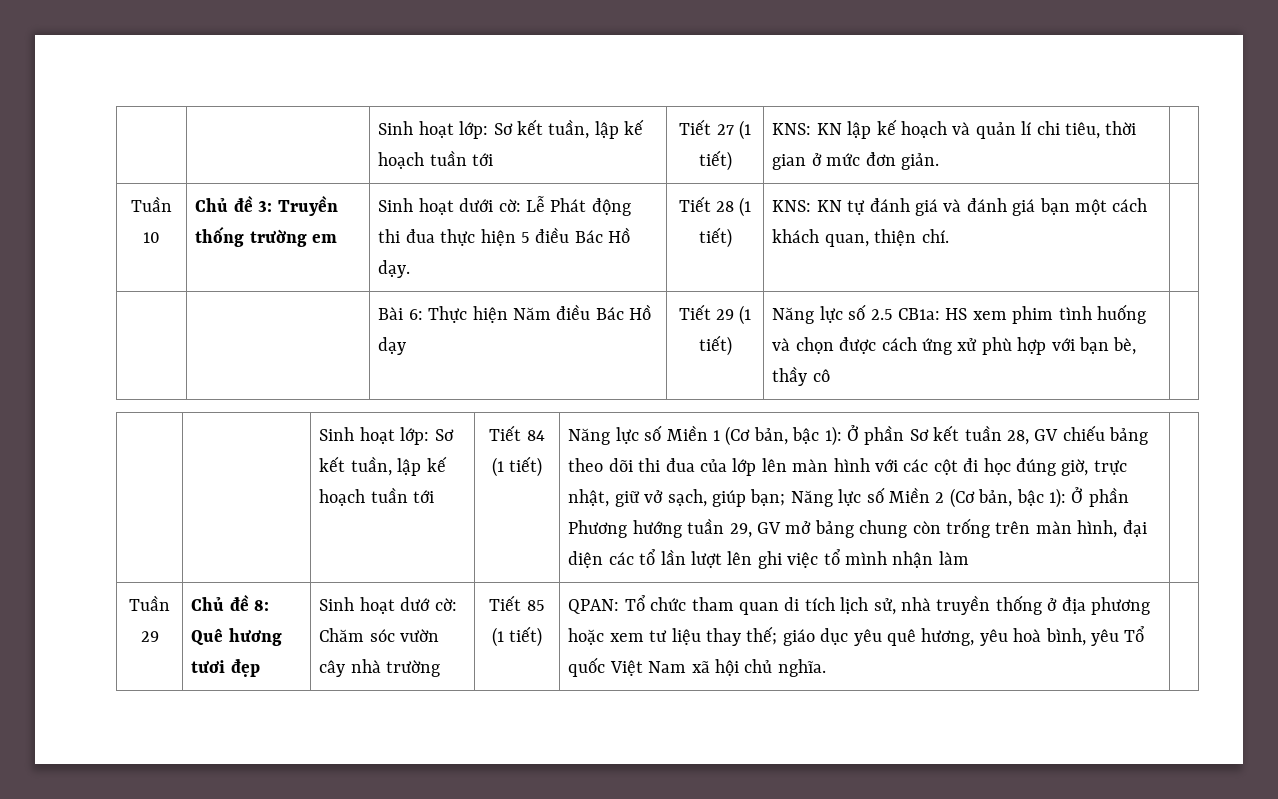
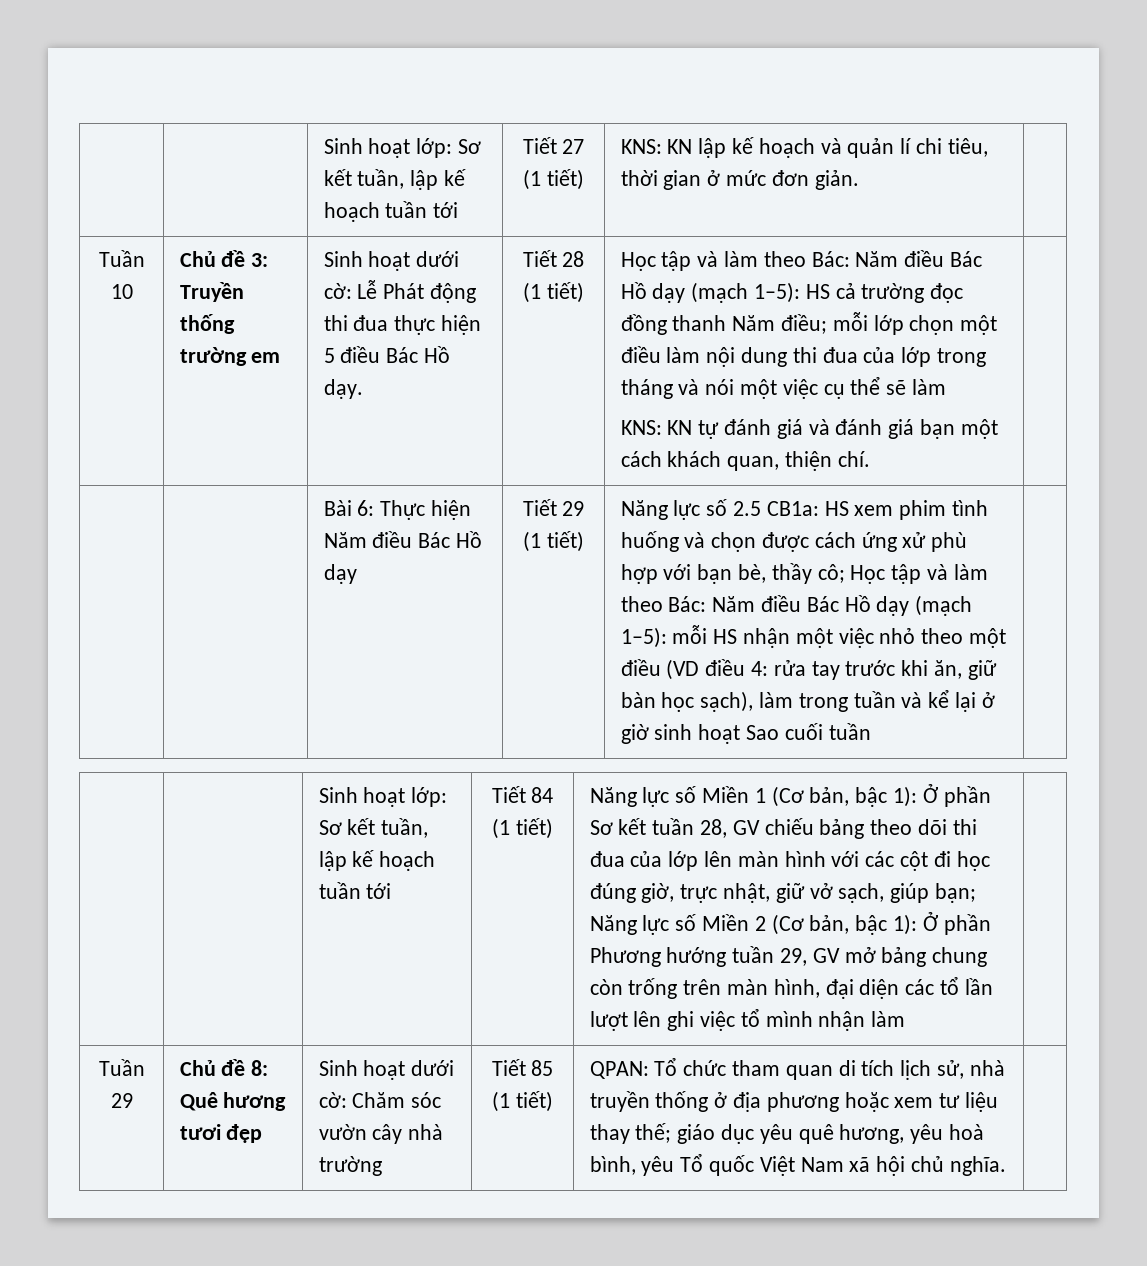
+ Học tập và làm theo Bác: Năm điều Bác Hồ dạy (mạch 1–5): HS cả trường đọc đồng thanh Năm điều; mỗi lớp chọn một điều làm nội dung thi đua của lớp trong tháng và nói một việc cụ thể sẽ làm
- Năng lực số 2.5 CB1a: HS xem phim tình huống và chọn được cách ứng xử phù hợp với bạn bè, thầy cô
+ Năng lực số 2.5 CB1a: HS xem phim tình huống và chọn được cách ứng xử phù hợp với bạn bè, thầy cô; Học tập và làm theo Bác: Năm điều Bác Hồ dạy (mạch 1–5): mỗi HS nhận một việc nhỏ theo một điều (VD điều 4: rửa tay trước khi ăn, giữ bàn học sạch), làm trong tuần và kể lại ở giờ sinh hoạt Sao cuối tuần
- Sinh hoạt dướ cờ: Chăm sóc vườn cây nhà trường
+ Sinh hoạt dưới cờ: Chăm sóc vườn cây nhà trường

